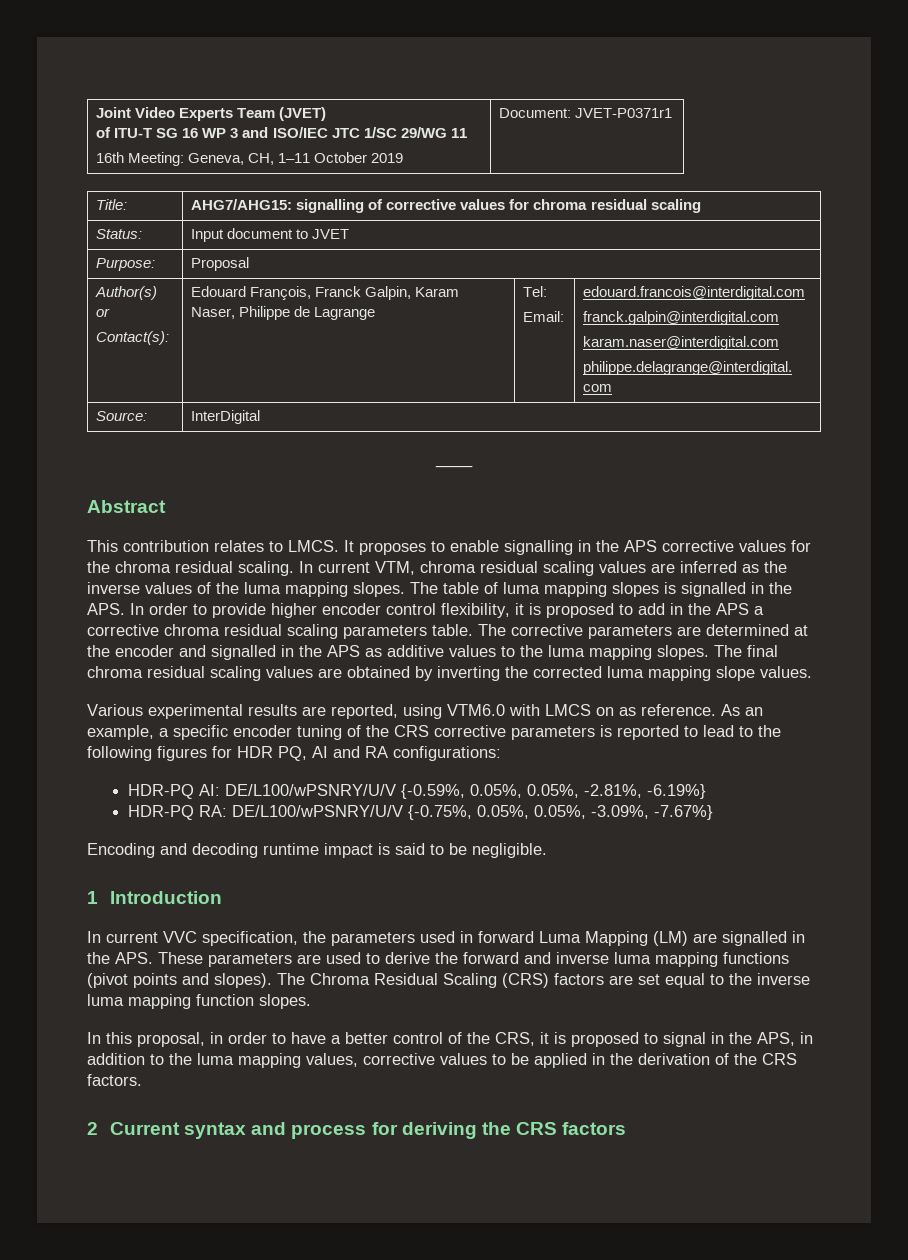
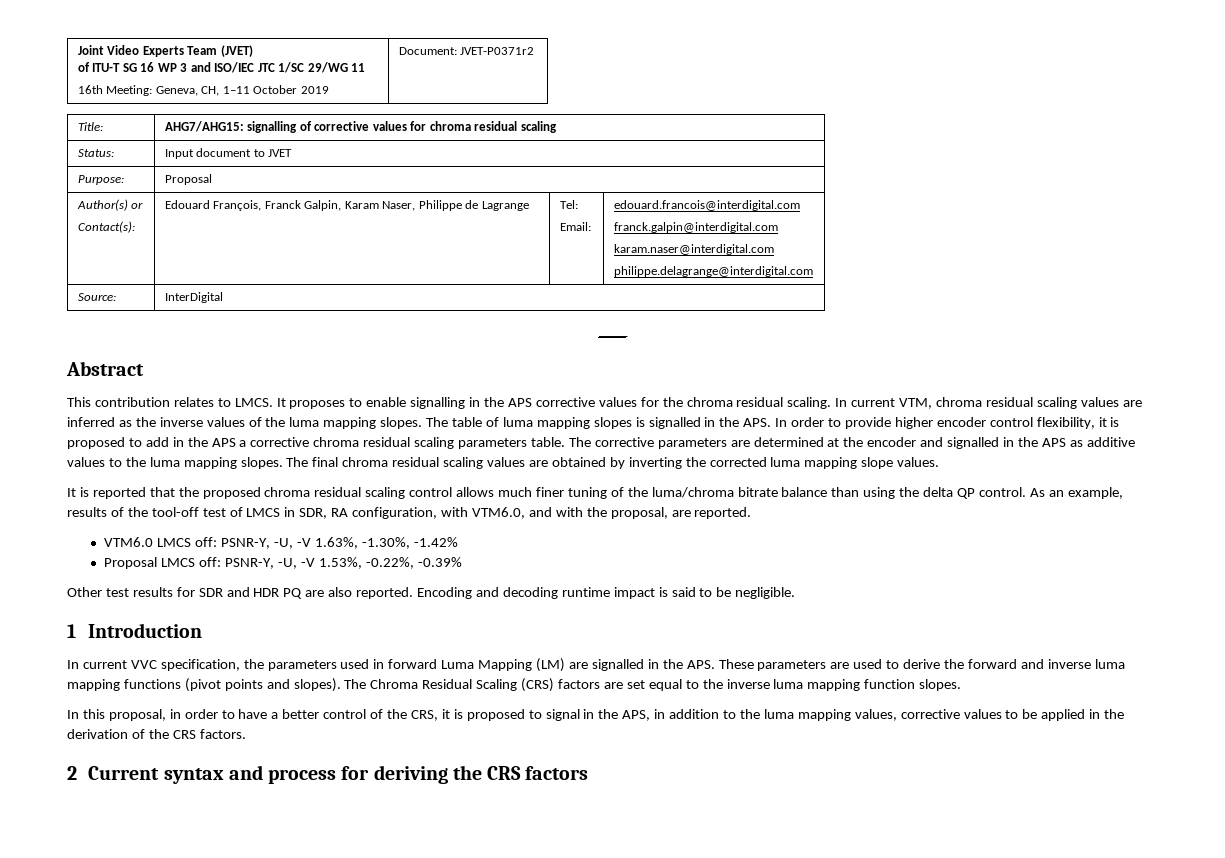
  Joint Video Experts Team (JVET)
  of ITU-T SG 16 WP 3 and ISO/IEC JTC 1/SC 29/WG 11
- 16th Meeting: Geneva, CH, 1–11 October 2019 | Document: JVET-P0371r1
+ 16th Meeting: Geneva, CH, 1–11 October 2019 | Document: JVET-P0371r2
- Various experimental results are reported, using VTM6.0 with LMCS on as reference. As an example, a specific encoder tuning of the CRS corrective parameters is reported to lead to the following figures for HDR PQ, AI and RA configurations:
- HDR-PQ AI: DE/L100/wPSNRY/U/V {-0.59%, 0.05%, 0.05%, -2.81%, -6.19%}
- HDR-PQ RA: DE/L100/wPSNRY/U/V {-0.75%, 0.05%, 0.05%, -3.09%, -7.67%}
- Encoding and decoding runtime impact is said to be negligible.
+ It is reported that the proposed chroma residual scaling control allows much finer tuning of the luma/chroma bitrate balance than using the delta QP control. As an example, results of the tool-off test of LMCS in SDR, RA configuration, with VTM6.0, and with the proposal, are reported.
+ VTM6.0 LMCS off: PSNR-Y, -U, -V 1.63%, -1.30%, -1.42%
+ Proposal LMCS off: PSNR-Y, -U, -V 1.53%, -0.22%, -0.39%
+ Other test results for SDR and HDR PQ are also reported. Encoding and decoding runtime impact is said to be negligible.

